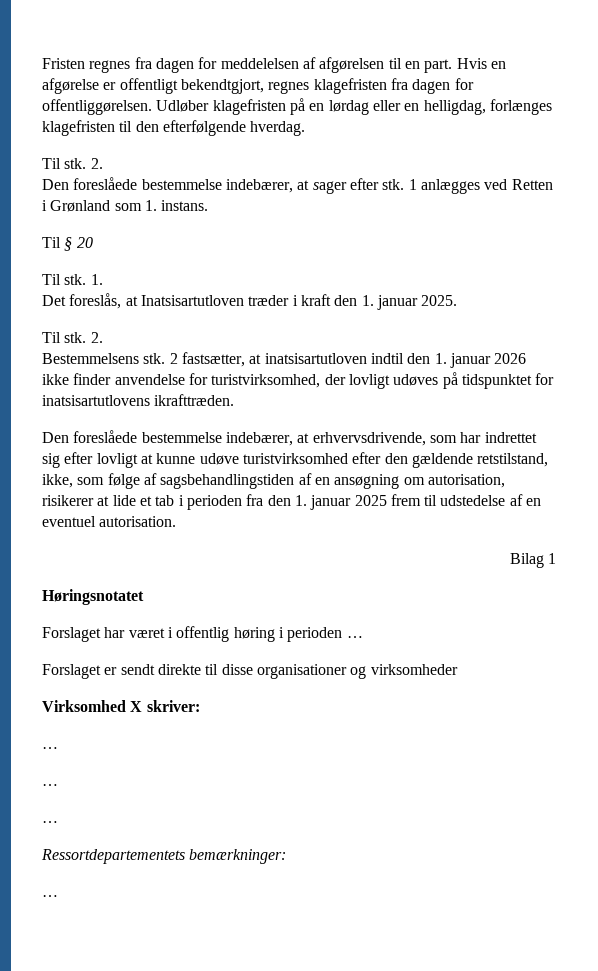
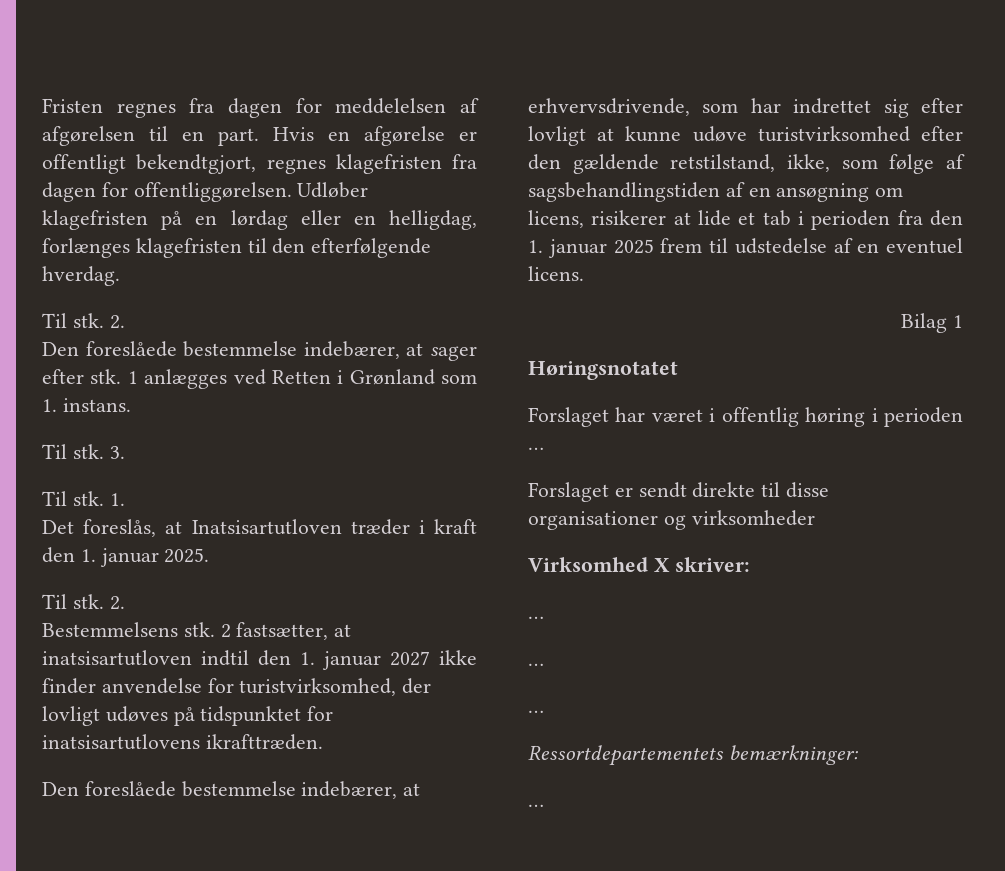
- Til § 20
+ Til stk. 3.
- 2 fastsætter, at inatsisartutloven indtil den 1. januar 2026 ikke finder anvendelse for turistvirksomhed, der lovligt udøves på tidspunktet for inatsisartutlovens ikrafttræden.
+ 2 fastsætter, at inatsisartutloven indtil den 1. januar 2027 ikke finder anvendelse for turistvirksomhed, der lovligt udøves på tidspunktet for inatsisartutlovens ikrafttræden.
- Den foreslåede bestemmelse indebærer, at erhvervsdrivende, som har indrettet sig efter lovligt at kunne udøve turistvirksomhed efter den gældende retstilstand, ikke, som følge af sagsbehandlingstiden af en ansøgning om autorisation, risikerer at lide et tab i perioden fra den 1. januar 2025 frem til udstedelse af en eventuel autorisation.
+ Den foreslåede bestemmelse indebærer, at erhvervsdrivende, som har indrettet sig efter lovligt at kunne udøve turistvirksomhed efter den gældende retstilstand, ikke, som følge af sagsbehandlingstiden af en ansøgning om licens, risikerer at lide et tab i perioden fra den 1. januar 2025 frem til udstedelse af en eventuel licens.

